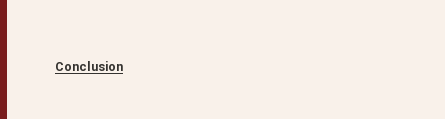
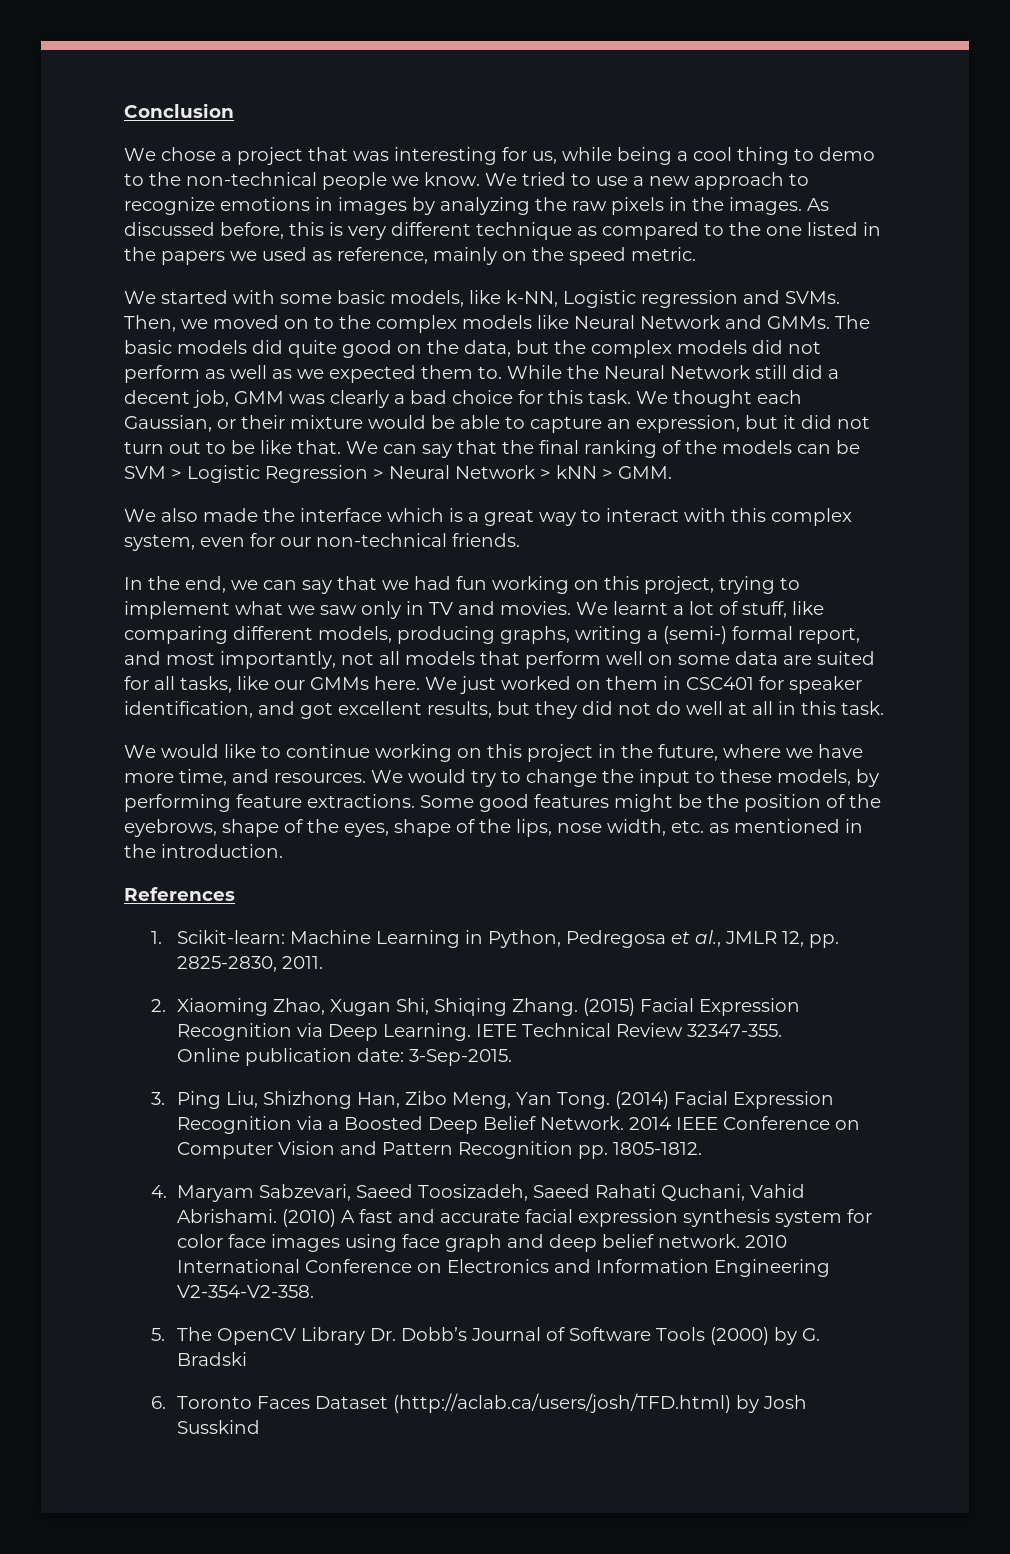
+ We chose a project that was interesting for us, while being a cool thing to demo to the non-technical people we know. We tried to use a new approach to recognize emotions in images by analyzing the raw pixels in the images. As discussed before, this is very different technique as compared to the one listed in the papers we used as reference, mainly on the speed metric.
+ We started with some basic models, like k-NN, Logistic regression and SVMs. Then, we moved on to the complex models like Neural Network and GMMs. The basic models did quite good on the data, but the complex models did not perform as well as we expected them to. While the Neural Network still did a decent job, GMM was clearly a bad choice for this task. We thought each Gaussian, or their mixture would be able to capture an expression, but it did not turn out to be like that. We can say that the final ranking of the models can be SVM > Logistic Regression > Neural Network > kNN > GMM.
+ We also made the interface which is a great way to interact with this complex system, even for our non-technical friends.
+ In the end, we can say that we had fun working on this project, trying to implement what we saw only in TV and movies. We learnt a lot of stuff, like comparing different models, producing graphs, writing a (semi-) formal report, and most importantly, not all models that perform well on some data are suited for all tasks, like our GMMs here. We just worked on them in CSC401 for speaker identification, and got excellent results, but they did not do well at all in this task.
+ We would like to continue working on this project in the future, where we have more time, and resources. We would try to change the input to these models, by performing feature extractions. Some good features might be the position of the eyebrows, shape of the eyes, shape of the lips, nose width, etc. as mentioned in the introduction.
+ References
+ 1. Scikit-learn: Machine Learning in Python, Pedregosa et al., JMLR 12, pp. 2825-2830, 2011.
+ 2. Xiaoming Zhao, Xugan Shi, Shiqing Zhang. (2015) Facial Expression Recognition via Deep Learning. IETE Technical Review 32347-355.
+ Online publication date: 3-Sep-2015.
+ 3. Ping Liu, Shizhong Han, Zibo Meng, Yan Tong. (2014) Facial Expression Recognition via a Boosted Deep Belief Network. 2014 IEEE Conference on Computer Vision and Pattern Recognition pp. 1805-1812.
+ 4. Maryam Sabzevari, Saeed Toosizadeh, Saeed Rahati Quchani, Vahid Abrishami. (2010) A fast and accurate facial expression synthesis system for color face images using face graph and deep belief network. 2010 International Conference on Electronics and Information Engineering V2-354-V2-358.
+ 5. The OpenCV Library Dr. Dobb’s Journal of Software Tools (2000) by G. Bradski
+ 6. Toronto Faces Dataset (http://aclab.ca/users/josh/TFD.html) by Josh Susskind

